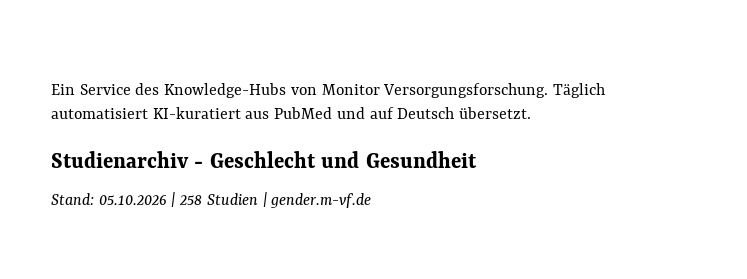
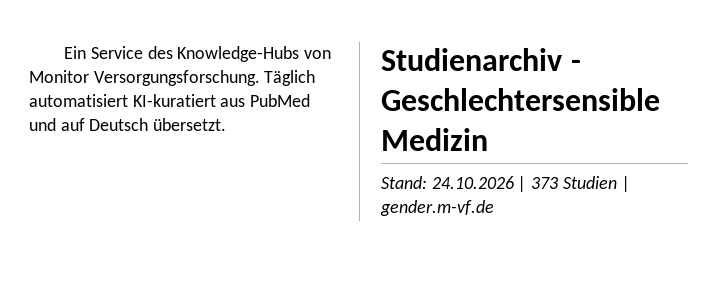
- Studienarchiv - Geschlecht und Gesundheit
- Stand: 05.10.2026 | 258 Studien | gender.m-vf.de
+ Studienarchiv - Geschlechtersensible Medizin
+ Stand: 24.10.2026 | 373 Studien | gender.m-vf.de

